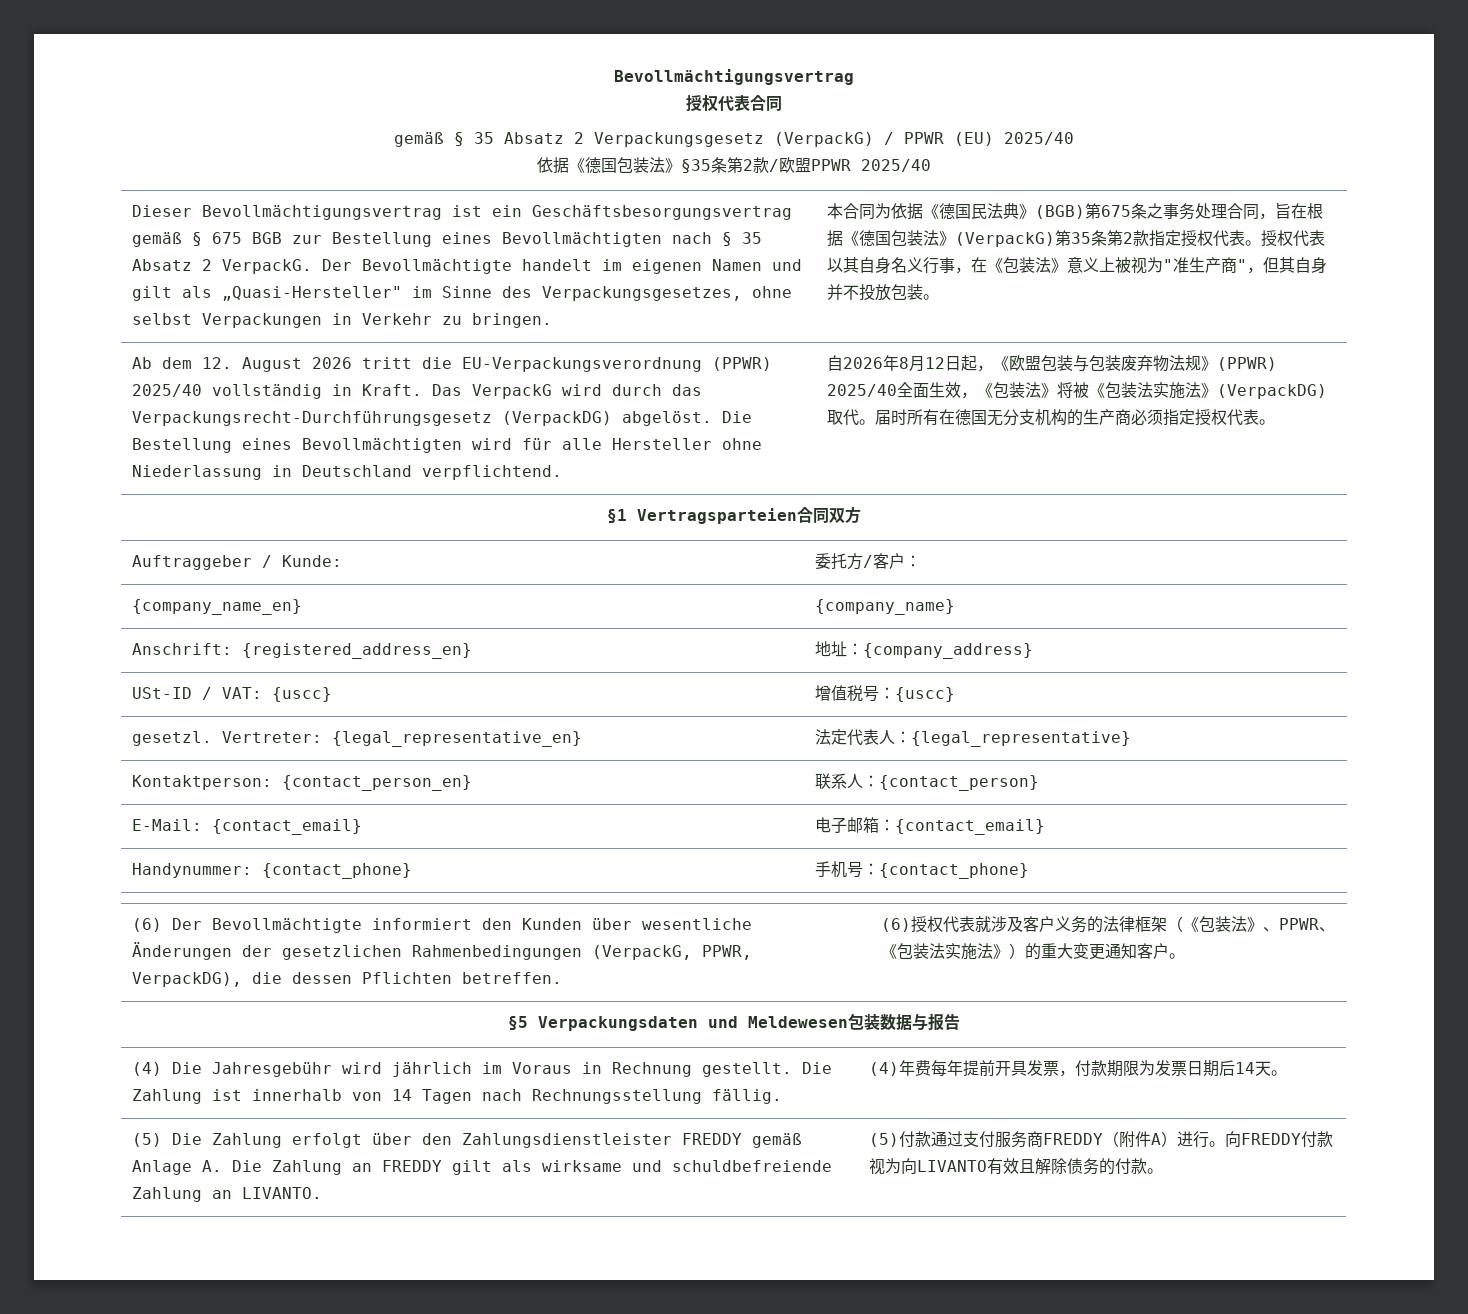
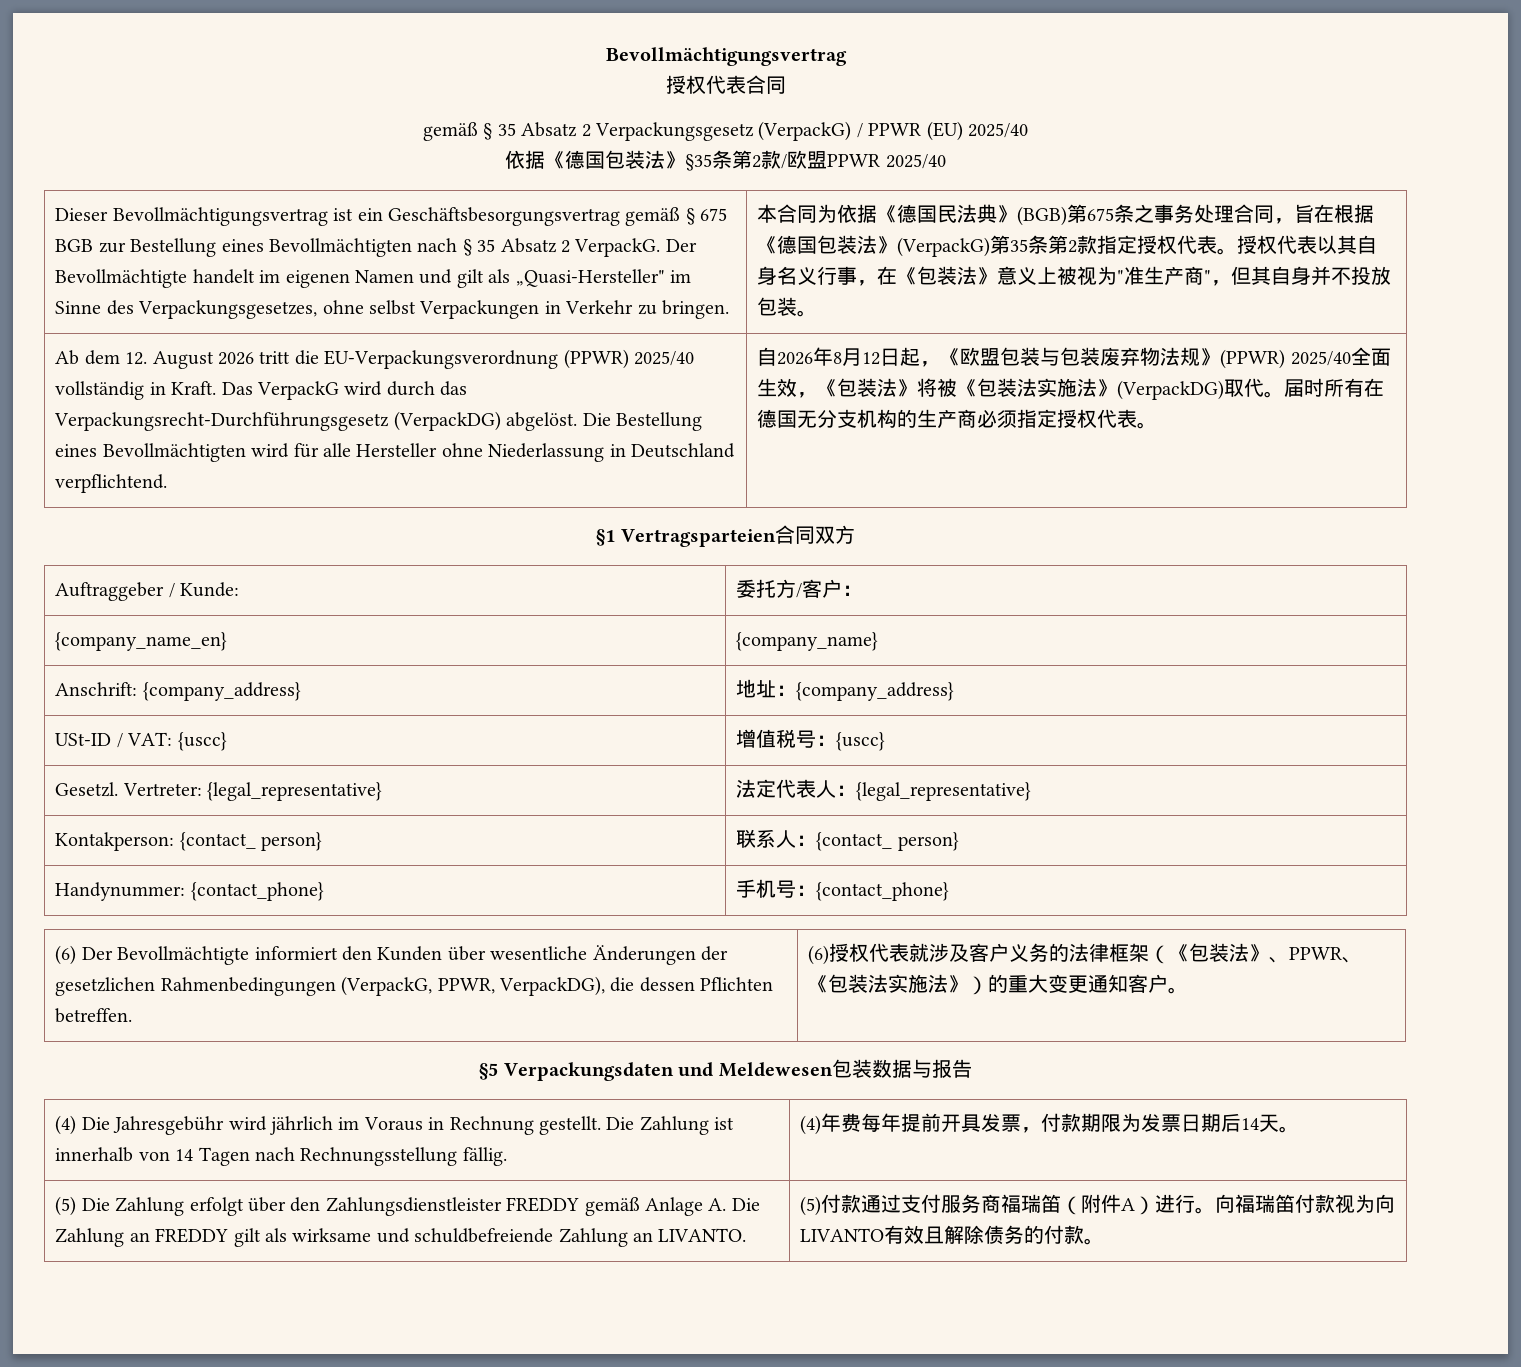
- Anschrift: {registered_address_en} | 地址：{company_address}
+ Anschrift: {company_address} | 地址：{company_address}
- gesetzl. Vertreter: {legal_representative_en} | 法定代表人：{legal_representative}
+ Gesetzl. Vertreter: {legal_representative} | 法定代表人：{legal_representative}
- Kontaktperson: {contact_person_en} | 联系人：{contact_person}
- E-Mail: {contact_email} | 电子邮箱：{contact_email}
+ Kontakperson: {contact_ person} | 联系人：{contact_ person}
- (5)付款通过支付服务商FREDDY（附件A）进行。
+ (5)付款通过支付服务商福瑞笛（附件A）进行。
- 向FREDDY付款视为向LIVANTO有效且解除债务的付款。
+ 向福瑞笛付款视为向LIVANTO有效且解除债务的付款。

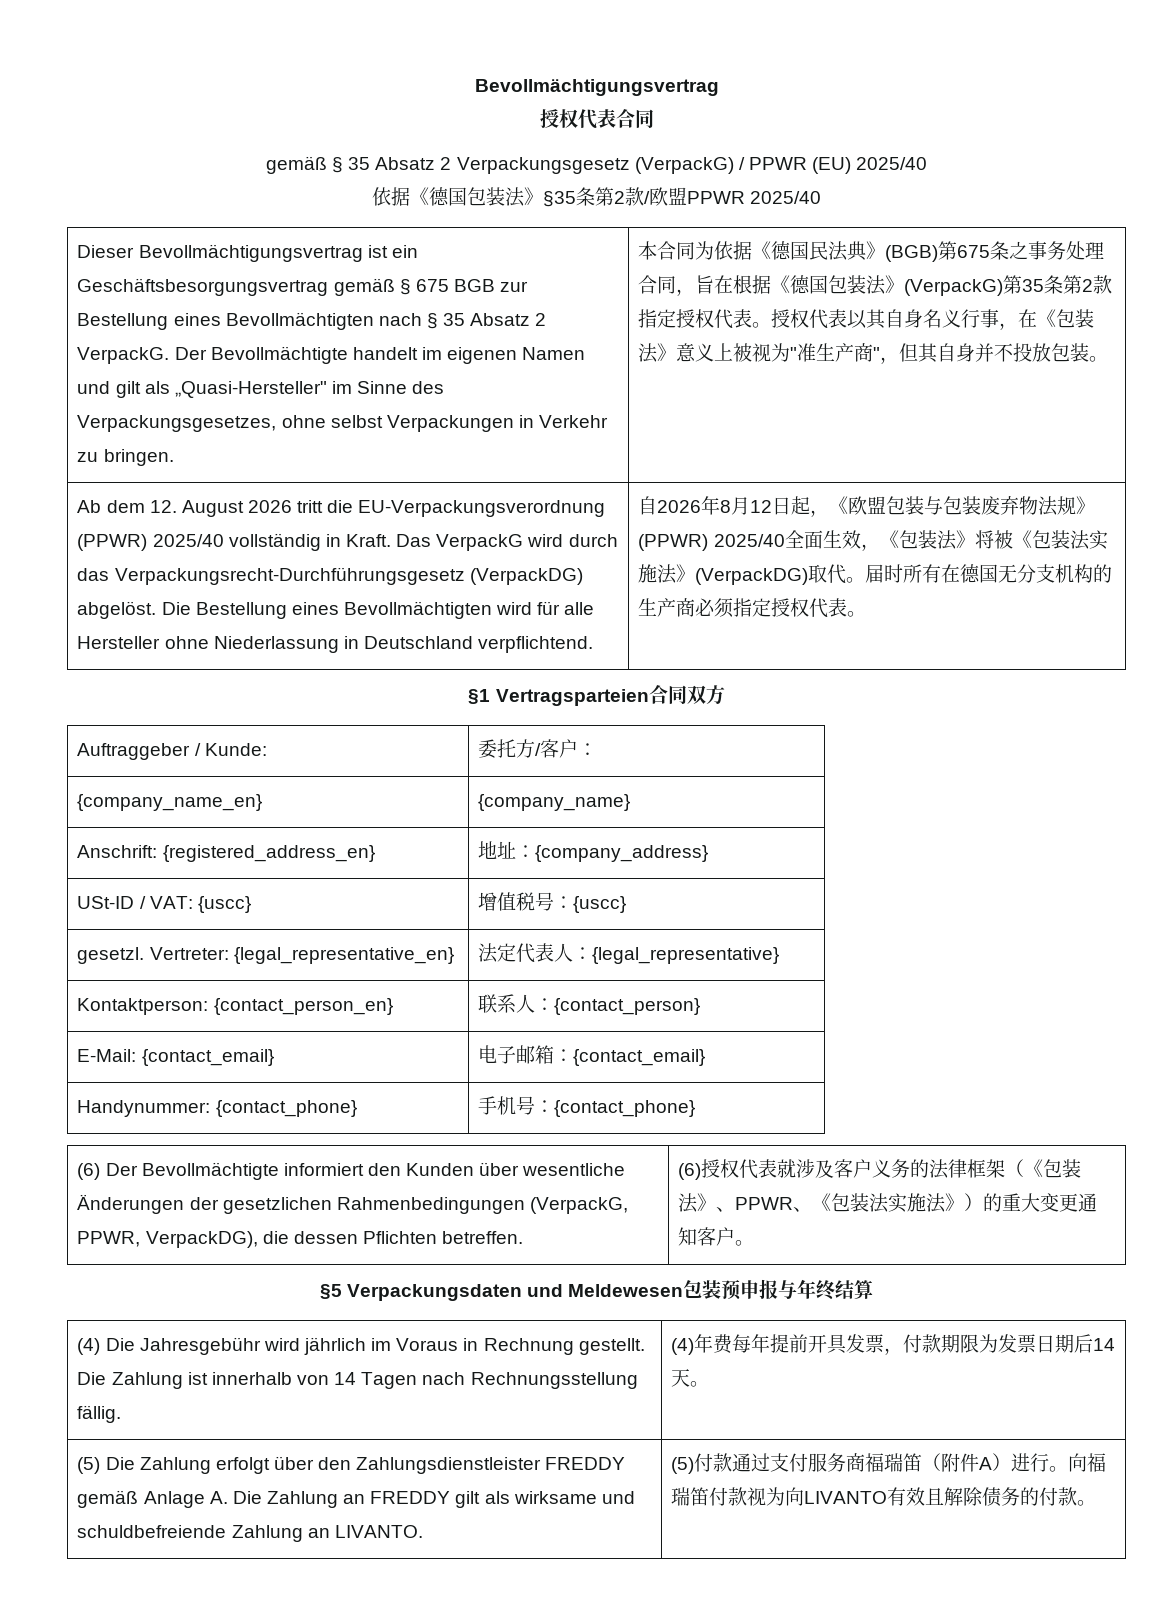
- Anschrift: {company_address} | 地址：{company_address}
+ Anschrift: {registered_address_en} | 地址：{company_address}
- Gesetzl. Vertreter: {legal_representative} | 法定代表人：{legal_representative}
+ gesetzl. Vertreter: {legal_representative_en} | 法定代表人：{legal_representative}
- Kontakperson: {contact_ person} | 联系人：{contact_ person}
+ Kontaktperson: {contact_person_en} | 联系人：{contact_person}
+ E-Mail: {contact_email} | 电子邮箱：{contact_email}
- §5 Verpackungsdaten und Meldewesen包装数据与报告
+ §5 Verpackungsdaten und Meldewesen包装预申报与年终结算

